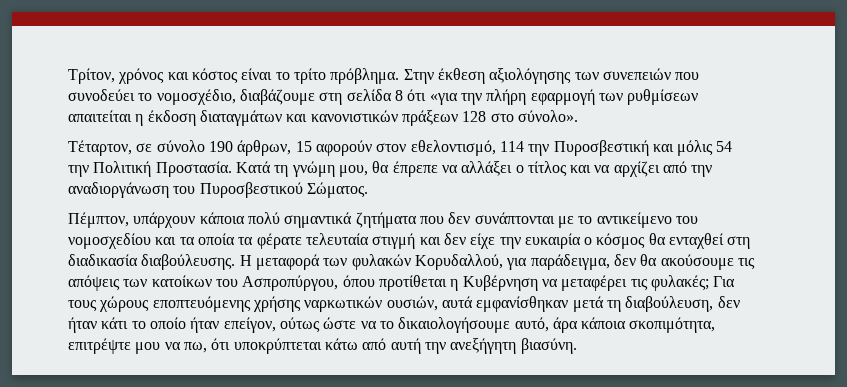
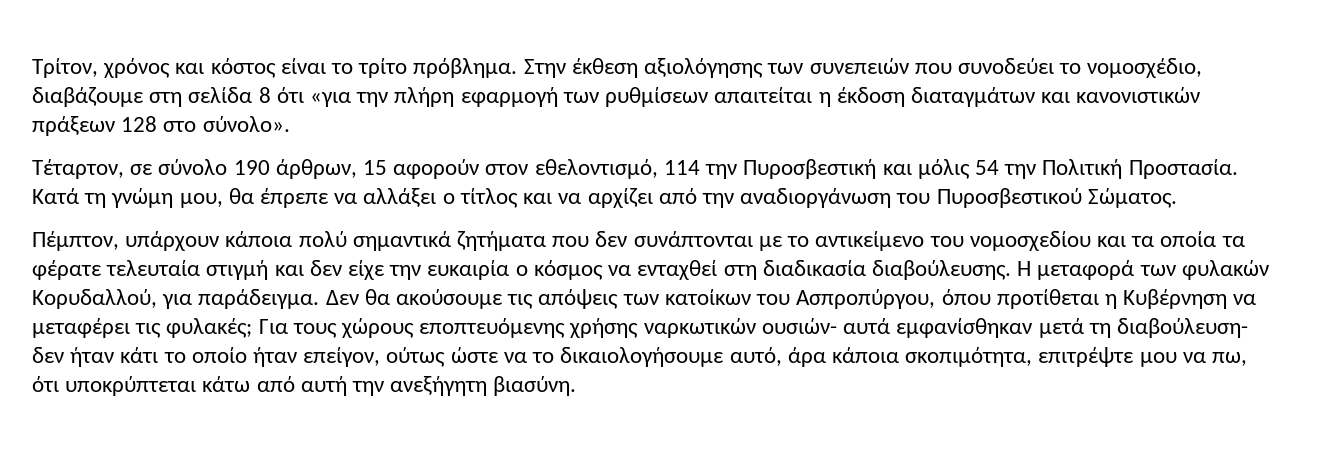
- Πέμπτον, υπάρχουν κάποια πολύ σημαντικά ζητήματα που δεν συνάπτονται με το αντικείμενο του νομοσχεδίου και τα οποία τα φέρατε τελευταία στιγμή και δεν είχε την ευκαιρία ο κόσμος θα ενταχθεί στη διαδικασία διαβούλευσης.
+ Πέμπτον, υπάρχουν κάποια πολύ σημαντικά ζητήματα που δεν συνάπτονται με το αντικείμενο του νομοσχεδίου και τα οποία τα φέρατε τελευταία στιγμή και δεν είχε την ευκαιρία ο κόσμος να ενταχθεί στη διαδικασία διαβούλευσης.
- Η μεταφορά των φυλακών Κορυδαλλού, για παράδειγμα, δεν θα ακούσουμε τις απόψεις των κατοίκων του Ασπροπύργου, όπου προτίθεται η Κυβέρνηση να μεταφέρει τις φυλακές; Για τους χώρους εποπτευόμενης χρήσης ναρκωτικών ουσιών, αυτά εμφανίσθηκαν μετά τη διαβούλευση, δεν ήταν κάτι το οποίο ήταν επείγον, ούτως ώστε να το δικαιολογήσουμε αυτό, άρα κάποια σκοπιμότητα, επιτρέψτε μου να πω, ότι υποκρύπτεται κάτω από αυτή την ανεξήγητη βιασύνη.
+ Η μεταφορά των φυλακών Κορυδαλλού, για παράδειγμα. Δεν θα ακούσουμε τις απόψεις των κατοίκων του Ασπροπύργου, όπου προτίθεται η Κυβέρνηση να μεταφέρει τις φυλακές; Για τους χώρους εποπτευόμενης χρήσης ναρκωτικών ουσιών- αυτά εμφανίσθηκαν μετά τη διαβούλευση- δεν ήταν κάτι το οποίο ήταν επείγον, ούτως ώστε να το δικαιολογήσουμε αυτό, άρα κάποια σκοπιμότητα, επιτρέψτε μου να πω, ότι υποκρύπτεται κάτω από αυτή την ανεξήγητη βιασύνη.

